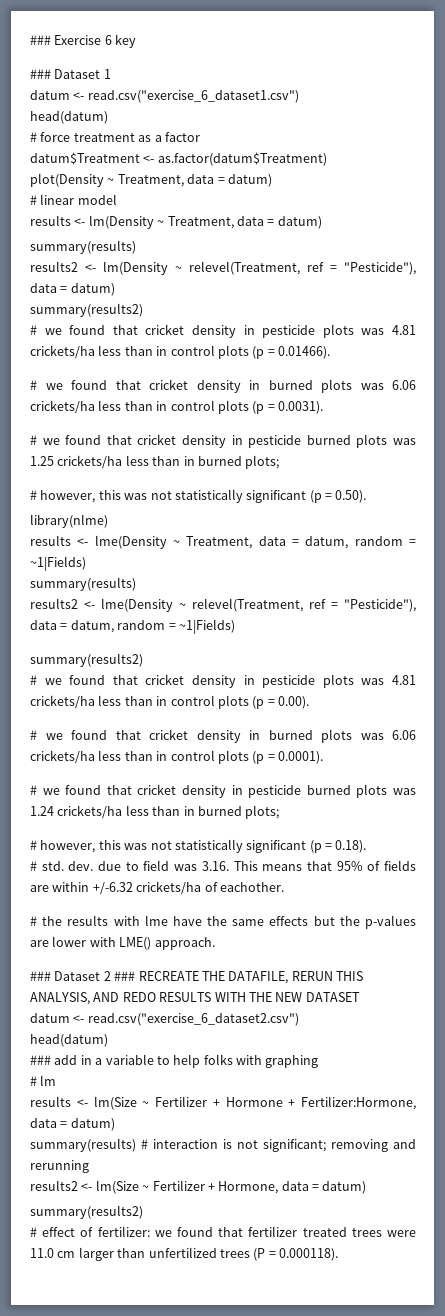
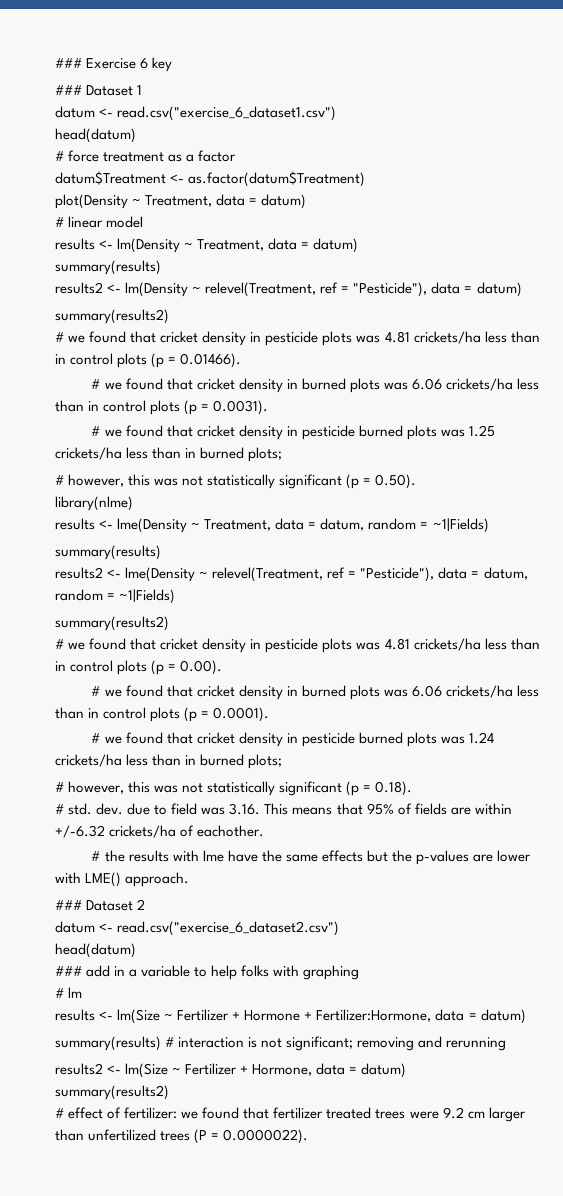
- ### Dataset 2 ### RECREATE THE DATAFILE, RERUN THIS ANALYSIS, AND REDO RESULTS WITH THE NEW DATASET
+ ### Dataset 2
- # effect of fertilizer: we found that fertilizer treated trees were 11.0 cm larger than unfertilized trees (P = 0.000118).
+ # effect of fertilizer: we found that fertilizer treated trees were 9.2 cm larger than unfertilized trees (P = 0.0000022).

